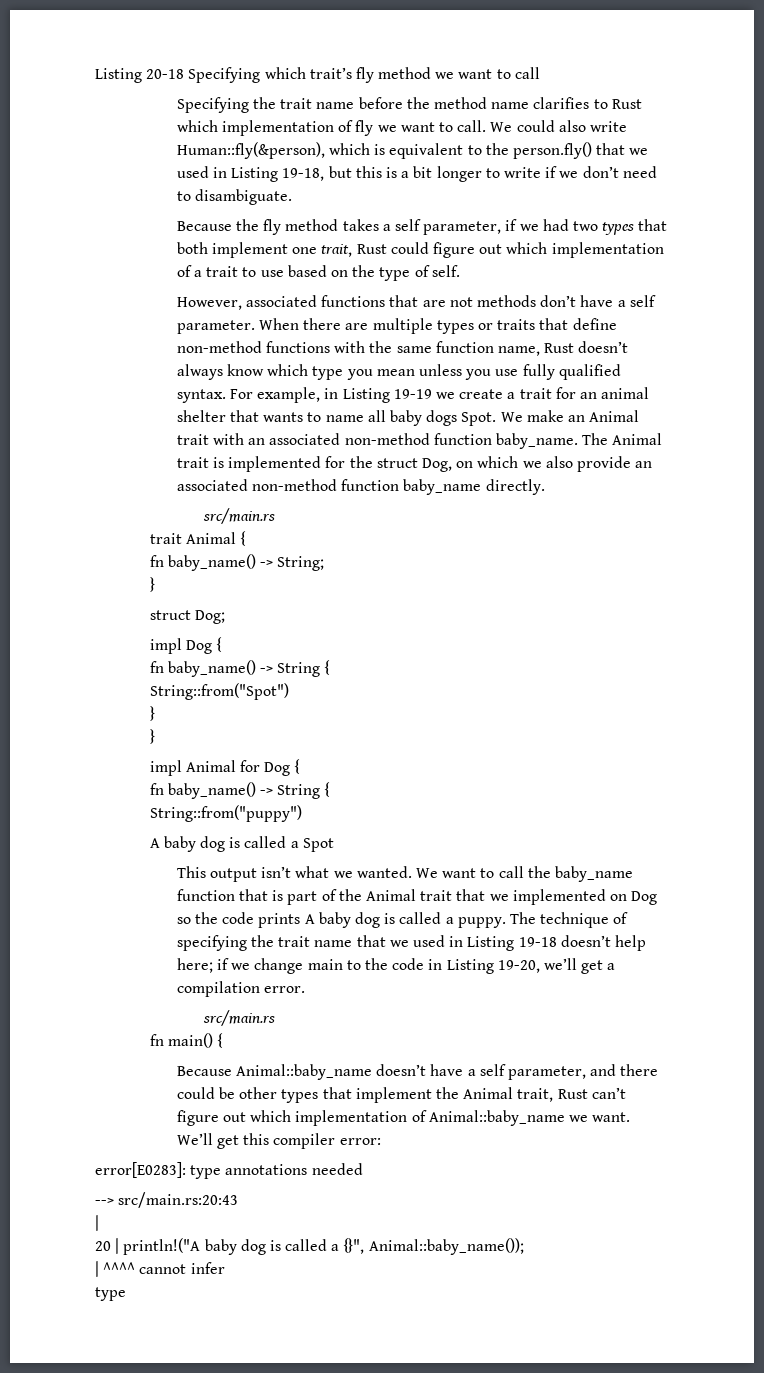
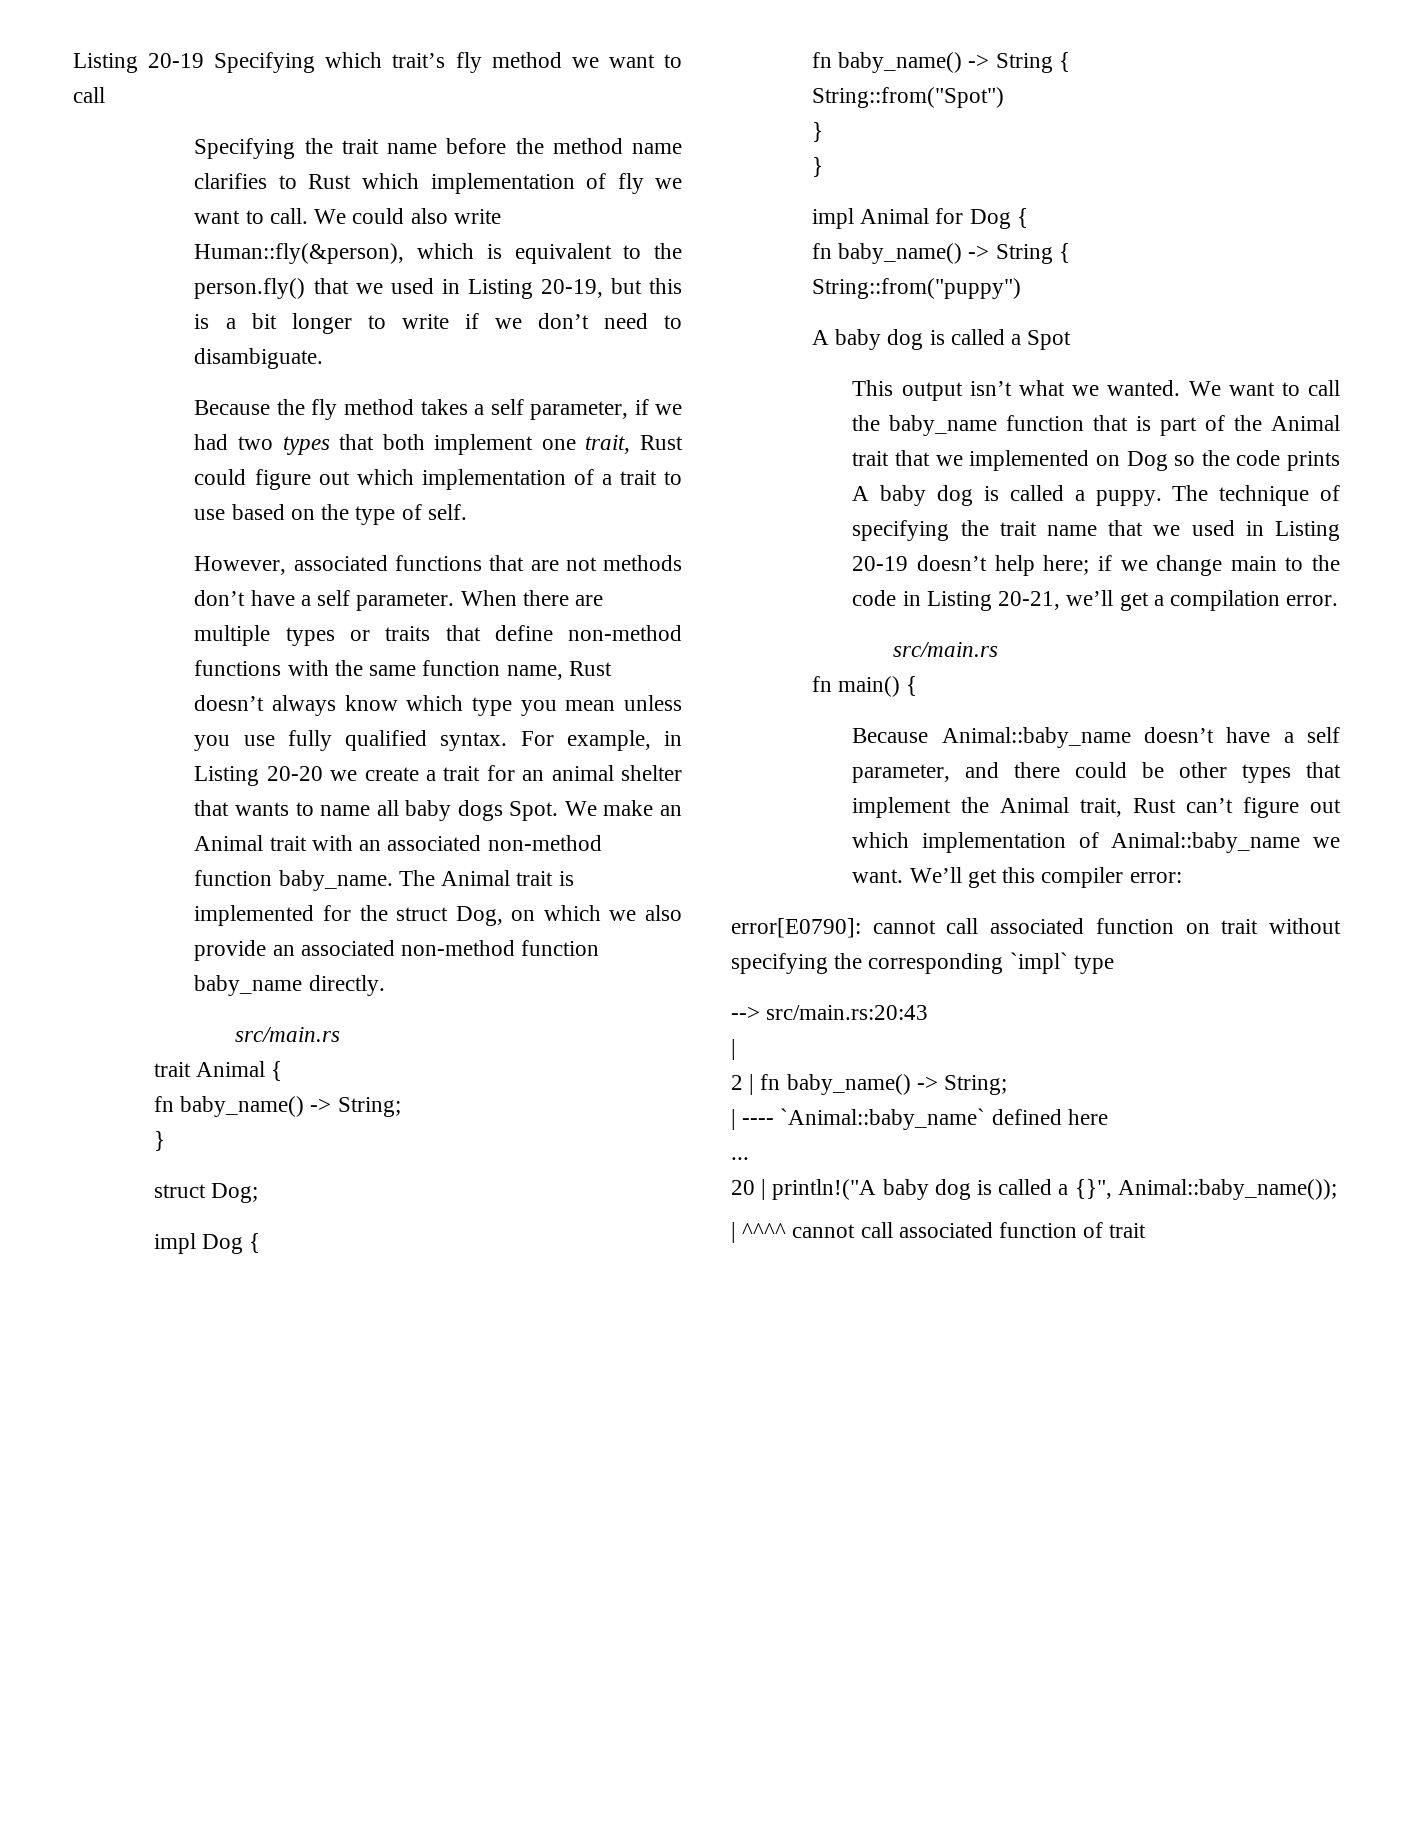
- Listing 20-18 Specifying which trait’s fly method we want to call
+ Listing 20-19 Specifying which trait’s fly method we want to call
- We could also write Human::fly(&person), which is equivalent to the person.fly() that we used in Listing 19-18, but this is a bit longer to write if we don’t need to disambiguate.
+ We could also write Human::fly(&person), which is equivalent to the person.fly() that we used in Listing 20-19, but this is a bit longer to write if we don’t need to disambiguate.
- For example, in Listing 19-19 we create a trait for an animal shelter that wants to name all baby dogs Spot.
+ For example, in Listing 20-20 we create a trait for an animal shelter that wants to name all baby dogs Spot.
- The technique of specifying the trait name that we used in Listing 19-18 doesn’t help here; if we change main to the code in Listing 19-20, we’ll get a compilation error.
+ The technique of specifying the trait name that we used in Listing 20-19 doesn’t help here; if we change main to the code in Listing 20-21, we’ll get a compilation error.
- error[E0283]: type annotations needed
+ error[E0790]: cannot call associated function on trait without specifying the corresponding `impl` type
+ 2 | fn baby_name() -> String;
+ | ---- `Animal::baby_name` defined here
+ ...
- | ^^^^ cannot infer
- type
+ | ^^^^ cannot call associated function of trait

